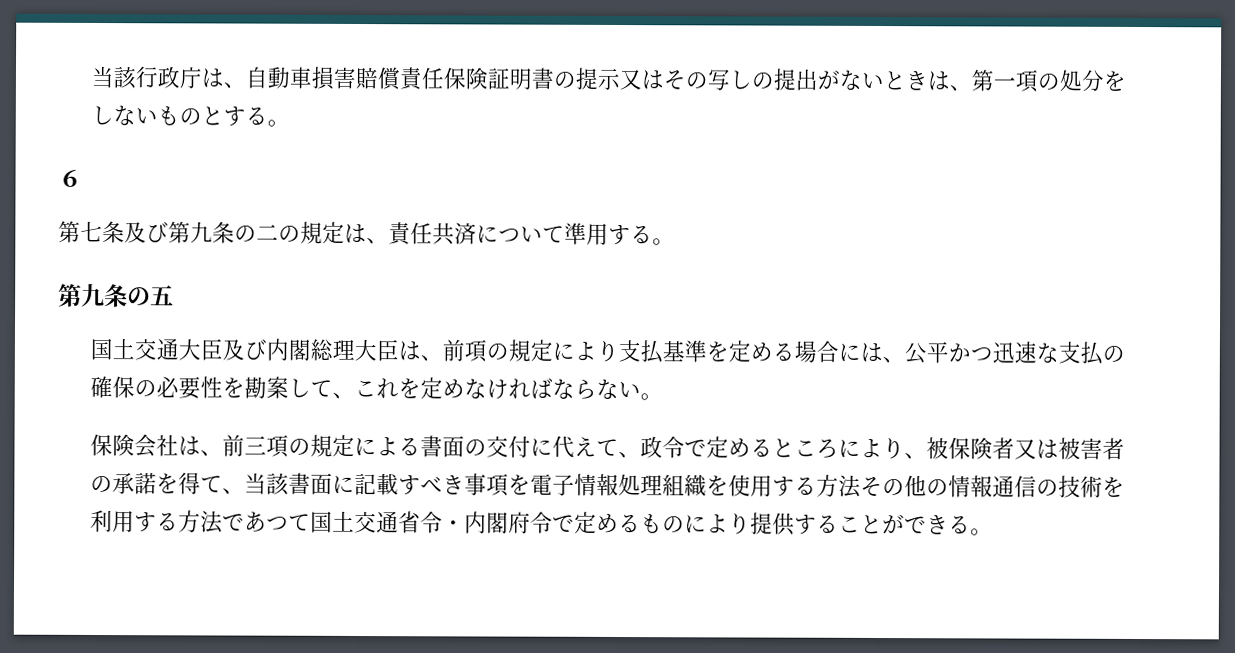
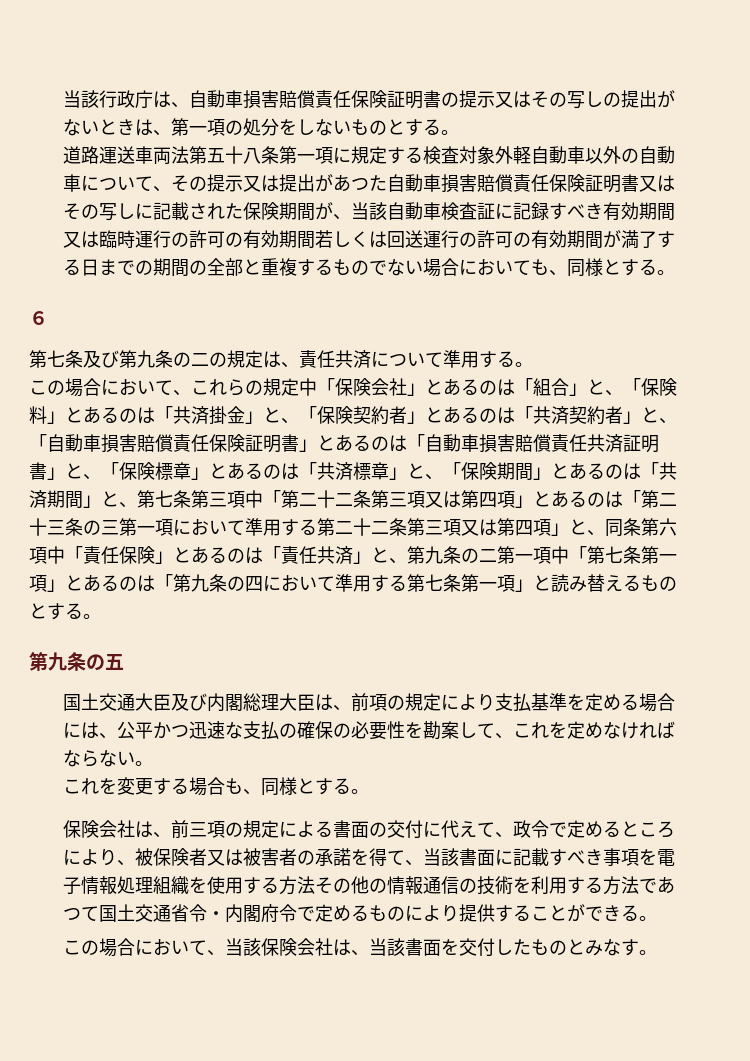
+ 道路運送車両法第五十八条第一項に規定する検査対象外軽自動車以外の自動車について、その提示又は提出があつた自動車損害賠償責任保険証明書又はその写しに記載された保険期間が、当該自動車検査証に記録すべき有効期間又は臨時運行の許可の有効期間若しくは回送運行の許可の有効期間が満了する日までの期間の全部と重複するものでない場合においても、同様とする。
+ この場合において、これらの規定中「保険会社」とあるのは「組合」と、「保険料」とあるのは「共済掛金」と、「保険契約者」とあるのは「共済契約者」と、「自動車損害賠償責任保険証明書」とあるのは「自動車損害賠償責任共済証明書」と、「保険標章」とあるのは「共済標章」と、「保険期間」とあるのは「共済期間」と、第七条第三項中「第二十二条第三項又は第四項」とあるのは「第二十三条の三第一項において準用する第二十二条第三項又は第四項」と、同条第六項中「責任保険」とあるのは「責任共済」と、第九条の二第一項中「第七条第一項」とあるのは「第九条の四において準用する第七条第一項」と読み替えるものとする。
+ これを変更する場合も、同様とする。
+ この場合において、当該保険会社は、当該書面を交付したものとみなす。

